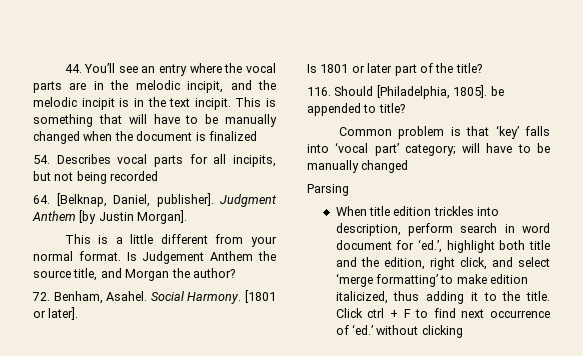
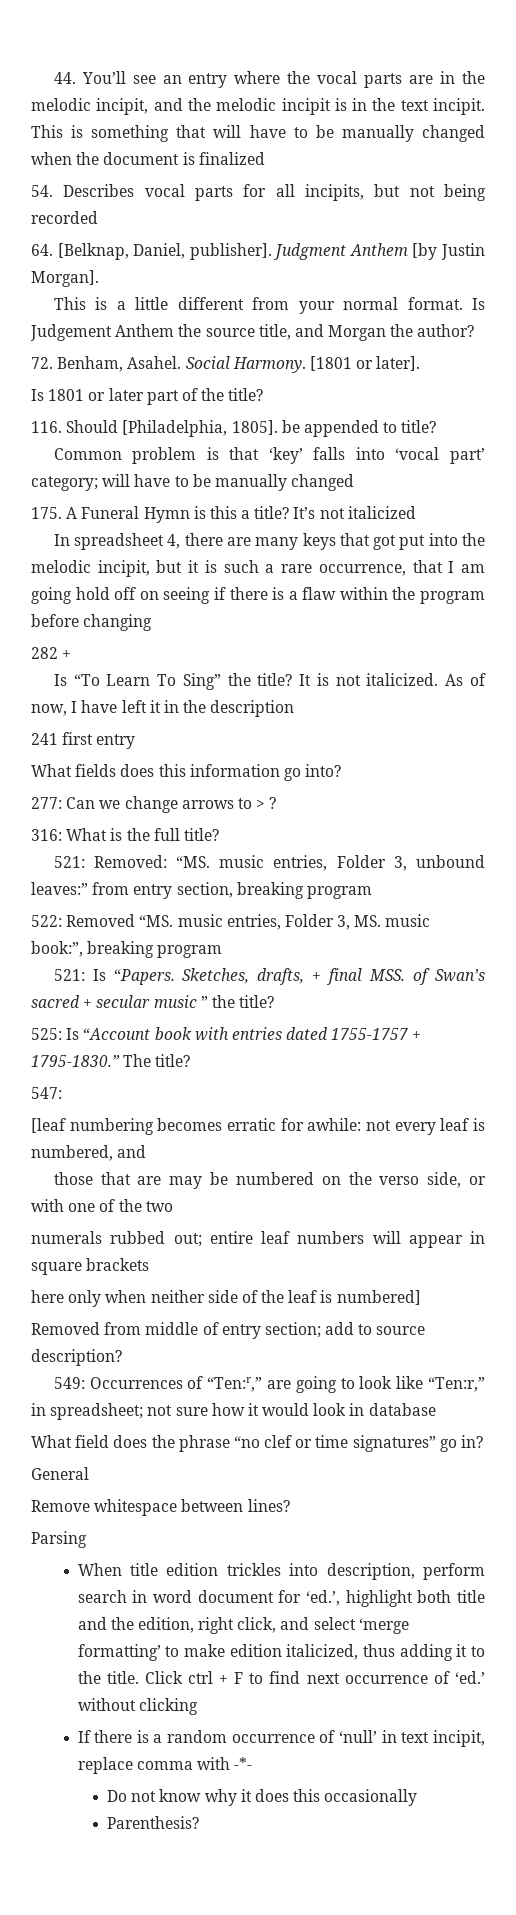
+ 175. A Funeral Hymn is this a title? It’s not italicized
+ In spreadsheet 4, there are many keys that got put into the melodic incipit, but it is such a rare occurrence, that I am going hold off on seeing if there is a flaw within the program before changing
+ 282 +
+ Is “To Learn To Sing” the title? It is not italicized. As of now, I have left it in the description
+ 241 first entry
+ What fields does this information go into?
+ 277: Can we change arrows to > ?
+ 316: What is the full title?
+ 521: Removed: “MS. music entries, Folder 3, unbound leaves:” from entry section, breaking program
+ 522: Removed “MS. music entries, Folder 3, MS. music book:”, breaking program
+ 521: Is “Papers. Sketches, drafts, + final MSS. of Swan’s sacred + secular music ” the title?
+ 525: Is “Account book with entries dated 1755-1757 + 1795-1830.” The title?
+ 547:
+ [leaf numbering becomes erratic for awhile: not every leaf is numbered, and
+ those that are may be numbered on the verso side, or with one of the two
+ numerals rubbed out; entire leaf numbers will appear in square brackets
+ here only when neither side of the leaf is numbered]
+ Removed from middle of entry section; add to source description?
+ 549: Occurrences of “Ten:r,” are going to look like “Ten:r,” in spreadsheet; not sure how it would look in database
+ What field does the phrase “no clef or time signatures” go in?
+ General
+ Remove whitespace between lines?
+ If there is a random occurrence of ‘null’ in text incipit, replace comma with -*-
+ Do not know why it does this occasionally
+ Parenthesis?

